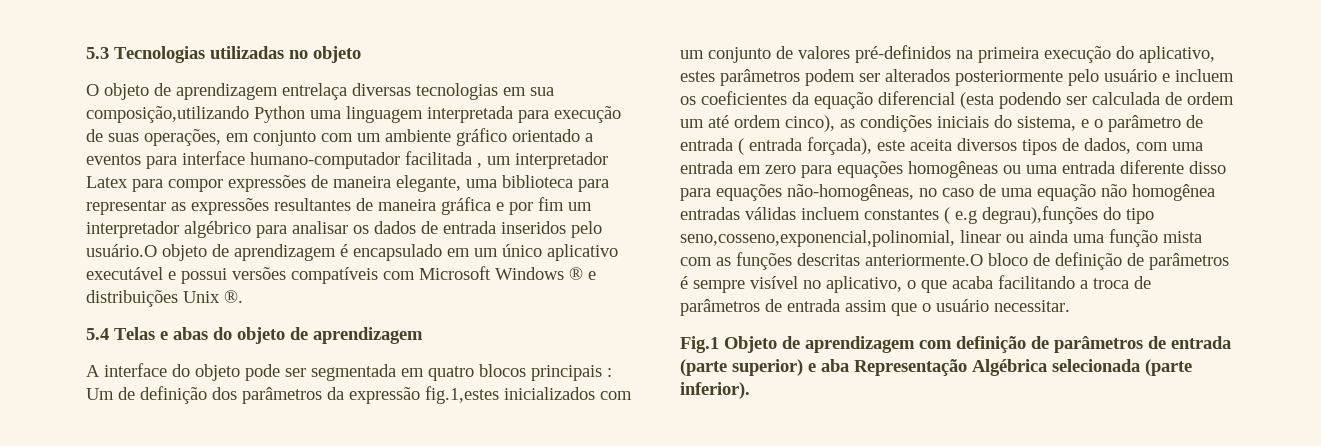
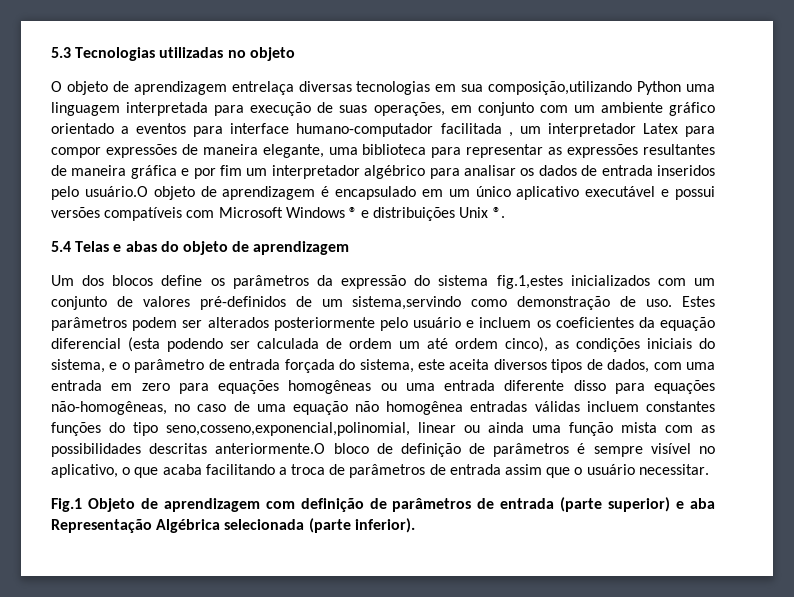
- A interface do objeto pode ser segmentada em quatro blocos principais : Um de definição dos parâmetros da expressão fig.1,estes inicializados com um conjunto de valores pré-definidos na primeira execução do aplicativo, estes parâmetros podem ser alterados posteriormente pelo usuário e incluem os coeficientes da equação diferencial (esta podendo ser calculada de ordem um até ordem cinco), as condições iniciais do sistema, e o parâmetro de entrada ( entrada forçada), este aceita diversos tipos de dados, com uma entrada em zero para equações homogêneas ou uma entrada diferente disso para equações não-homogêneas, no caso de uma equação não homogênea entradas válidas incluem constantes ( e.g degrau),funções do tipo seno,cosseno,exponencial,polinomial, linear ou ainda uma função mista com as funções descritas anteriormente.O bloco de definição de parâmetros é sempre visível no aplicativo, o que acaba facilitando a troca de parâmetros de entrada assim que o usuário necessitar.
+ Um dos blocos define os parâmetros da expressão do sistema fig.1,estes inicializados com um conjunto de valores pré-definidos de um sistema,servindo como demonstração de uso. Estes parâmetros podem ser alterados posteriormente pelo usuário e incluem os coeficientes da equação diferencial (esta podendo ser calculada de ordem um até ordem cinco), as condições iniciais do sistema, e o parâmetro de entrada forçada do sistema, este aceita diversos tipos de dados, com uma entrada em zero para equações homogêneas ou uma entrada diferente disso para equações não-homogêneas, no caso de uma equação não homogênea entradas válidas incluem constantes funções do tipo seno,cosseno,exponencial,polinomial, linear ou ainda uma função mista com as possibilidades descritas anteriormente.O bloco de definição de parâmetros é sempre visível no aplicativo, o que acaba facilitando a troca de parâmetros de entrada assim que o usuário necessitar.

